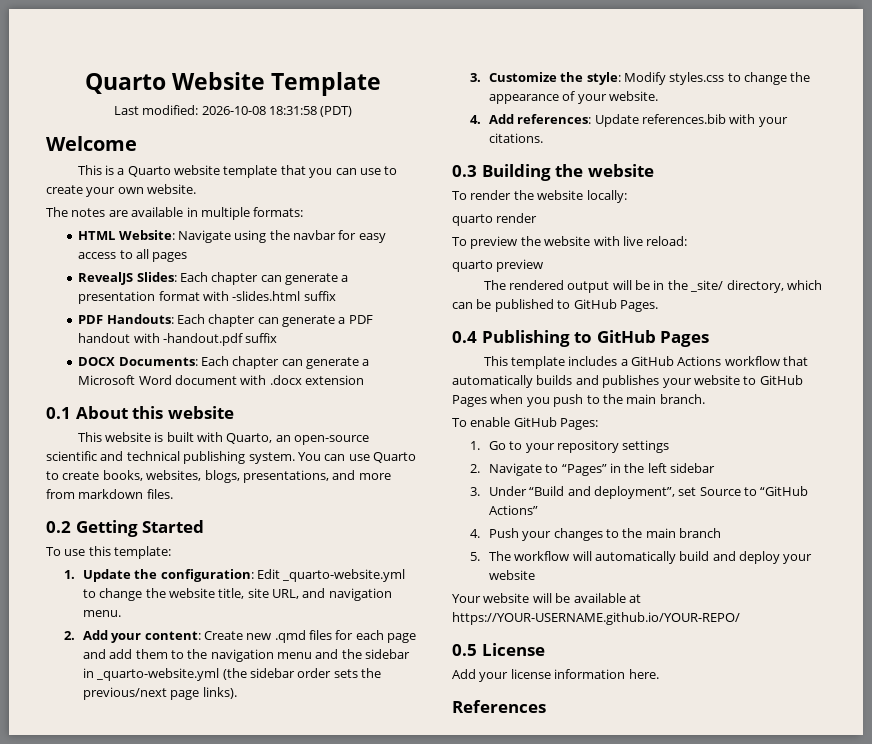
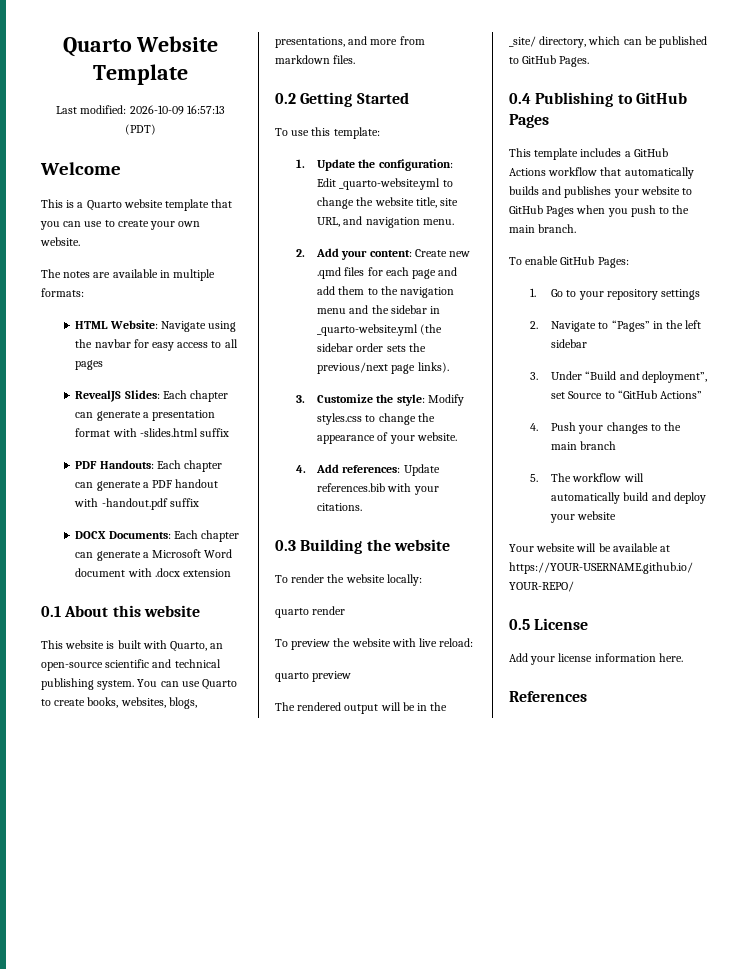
- Last modified: 2026-10-08 18:31:58 (PDT)
+ Last modified: 2026-10-09 16:57:13 (PDT)

